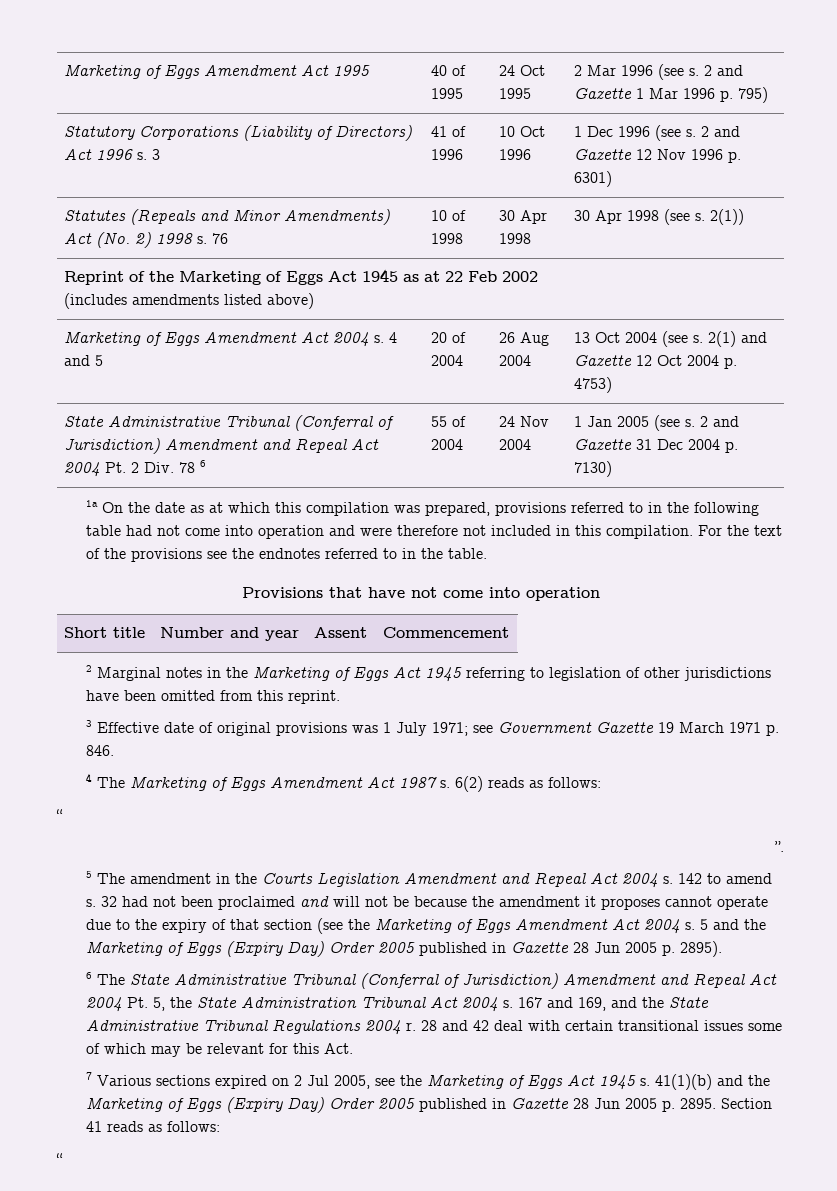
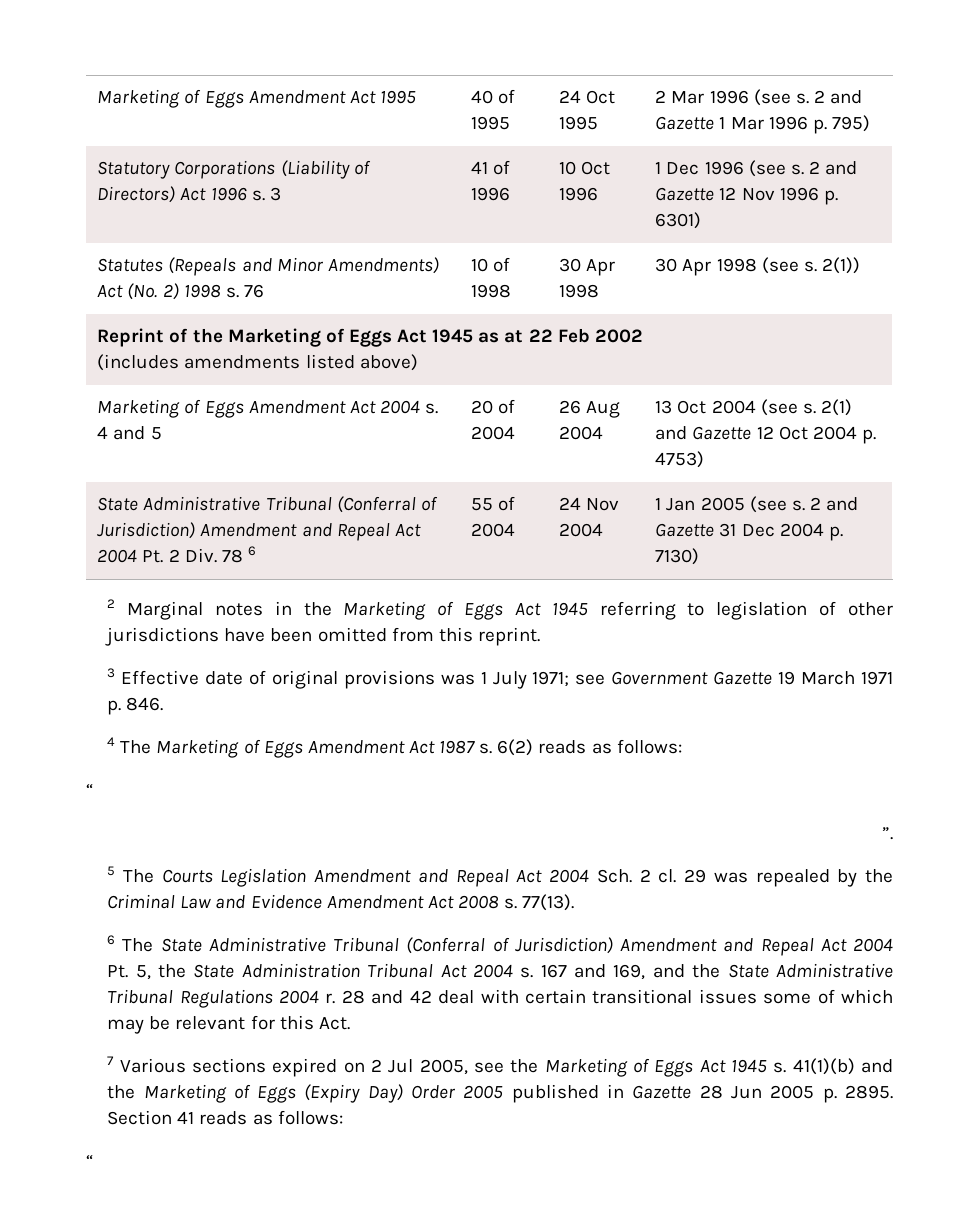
- 1a On the date as at which this compilation was prepared, provisions referred to in the following table had not come into operation and were therefore not included in this compilation. For the text of the provisions see the endnotes referred to in the table.
- Provisions that have not come into operation
- Short title | Number and year | Assent | Commencement
- 5 The amendment in the Courts Legislation Amendment and Repeal Act 2004 s. 142 to amend s. 32 had not been proclaimed and will not be because the amendment it proposes cannot operate due to the expiry of that section (see the Marketing of Eggs Amendment Act 2004 s. 5 and the Marketing of Eggs (Expiry Day) Order 2005 published in Gazette 28 Jun 2005 p. 2895).
+ 5 The Courts Legislation Amendment and Repeal Act 2004 Sch. 2 cl. 29 was repealed by the Criminal Law and Evidence Amendment Act 2008 s. 77(13).

